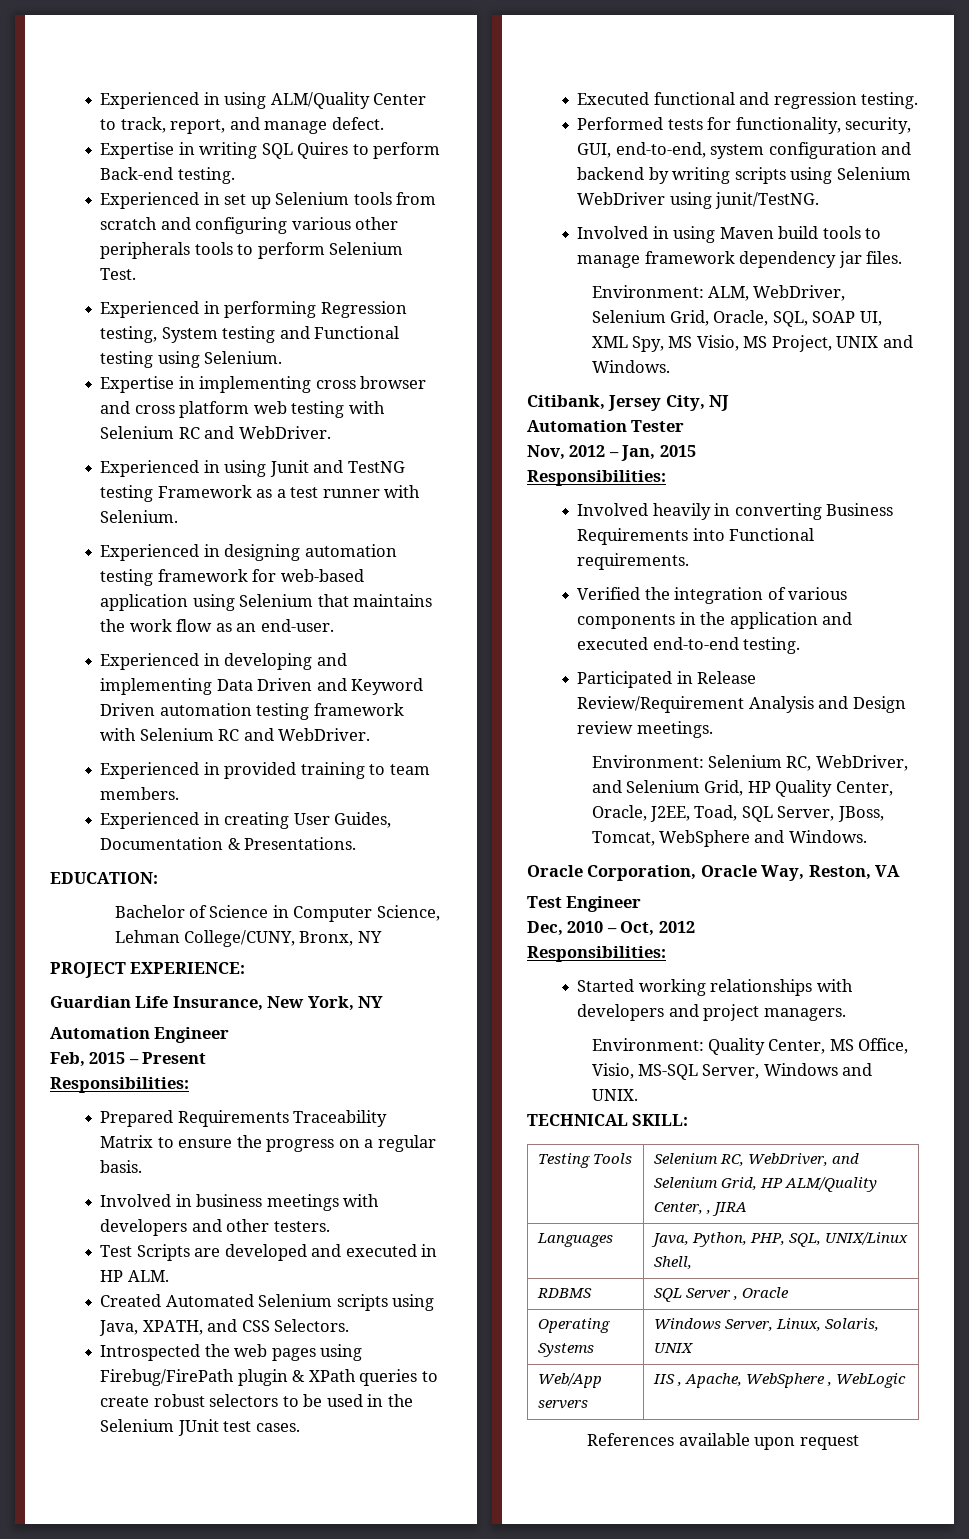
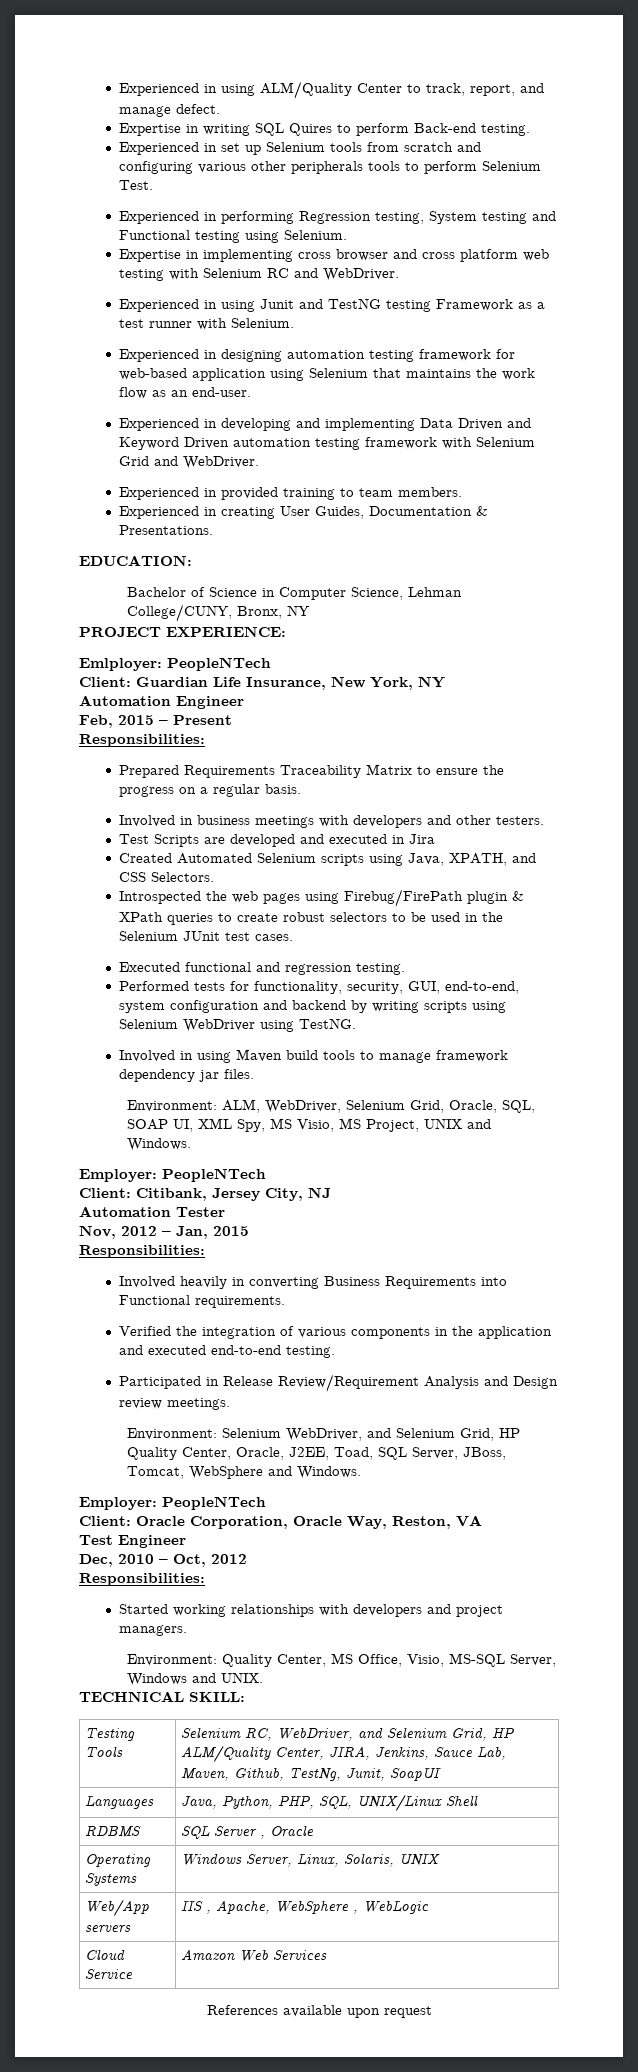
- Experienced in developing and implementing Data Driven and Keyword Driven automation testing framework with Selenium RC and WebDriver.
+ Experienced in developing and implementing Data Driven and Keyword Driven automation testing framework with Selenium Grid and WebDriver.
- Guardian Life Insurance, New York, NY
+ Emlployer: PeopleNTech
+ Client: Guardian Life Insurance, New York, NY
- Test Scripts are developed and executed in HP ALM.
+ Test Scripts are developed and executed in Jira
- Performed tests for functionality, security, GUI, end-to-end, system configuration and backend by writing scripts using Selenium WebDriver using junit/TestNG.
+ Performed tests for functionality, security, GUI, end-to-end, system configuration and backend by writing scripts using Selenium WebDriver using TestNG.
  Environment: ALM, WebDriver, Selenium Grid, Oracle, SQL, SOAP UI, XML Spy, MS Visio, MS Project, UNIX and Windows.
- Citibank, Jersey City, NJ
+ Employer: PeopleNTech
+ Client: Citibank, Jersey City, NJ
- Environment: Selenium RC, WebDriver, and Selenium Grid, HP Quality Center, Oracle, J2EE, Toad, SQL Server, JBoss, Tomcat, WebSphere and Windows.
- Oracle Corporation, Oracle Way, Reston, VA
+ Environment: Selenium WebDriver, and Selenium Grid, HP Quality Center, Oracle, J2EE, Toad, SQL Server, JBoss, Tomcat, WebSphere and Windows.
+ Employer: PeopleNTech
+ Client: Oracle Corporation, Oracle Way, Reston, VA
- Testing Tools | Selenium RC, WebDriver, and Selenium Grid, HP ALM/Quality Center, , JIRA
+ Testing Tools | Selenium RC, WebDriver, and Selenium Grid, HP ALM/Quality Center, JIRA, Jenkins, Sauce Lab, Maven, Github, TestNg, Junit, SoapUI
- Languages | Java, Python, PHP, SQL, UNIX/Linux Shell,
+ Languages | Java, Python, PHP, SQL, UNIX/Linux Shell
+ Cloud Service | Amazon Web Services

